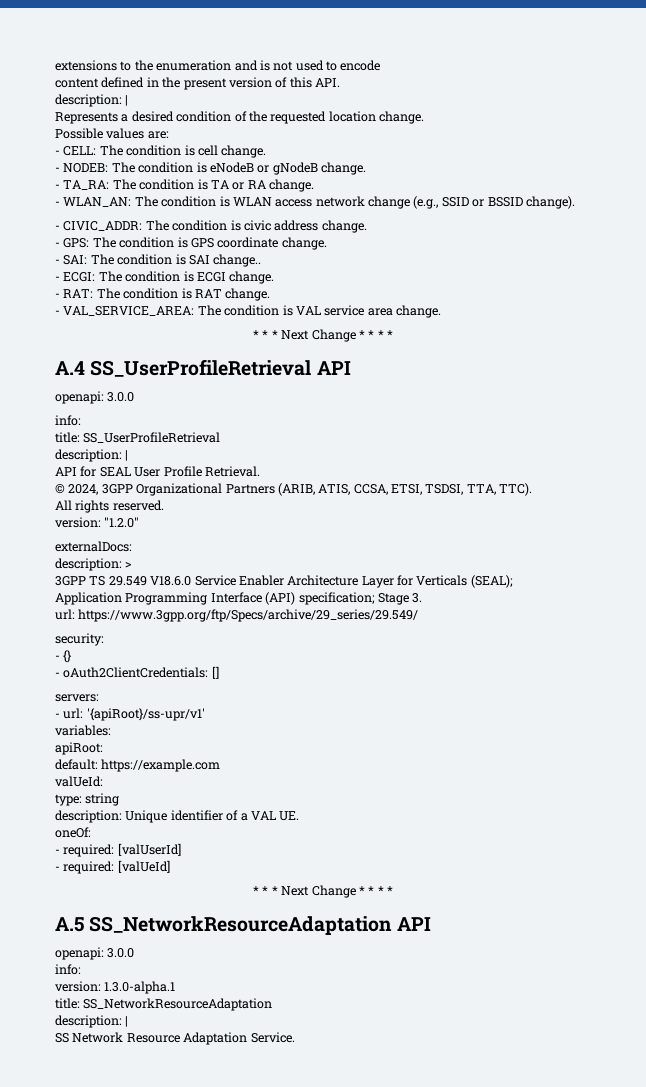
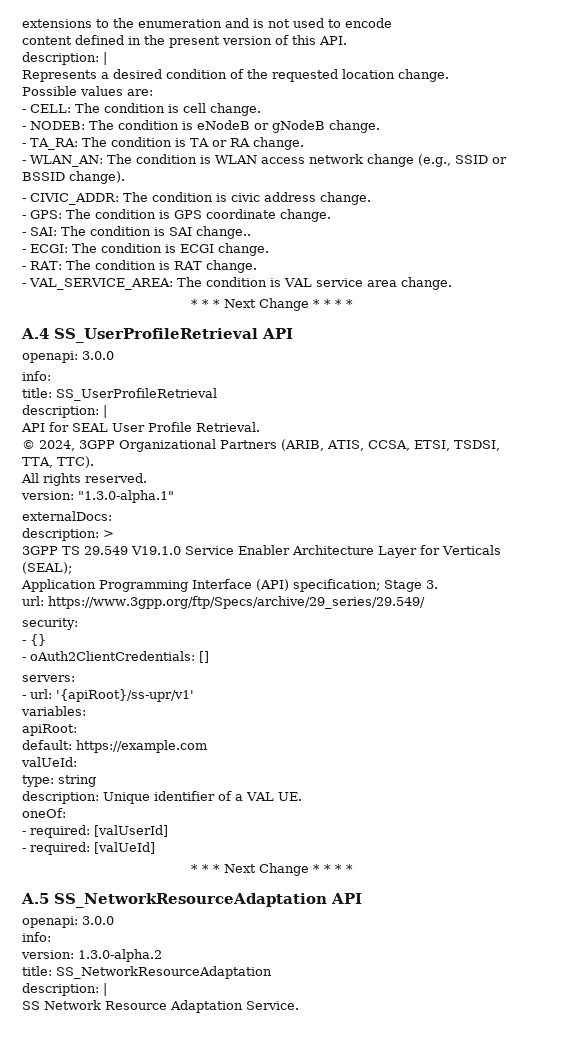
- version: "1.2.0"
+ version: "1.3.0-alpha.1"
- 3GPP TS 29.549 V18.6.0 Service Enabler Architecture Layer for Verticals (SEAL);
+ 3GPP TS 29.549 V19.1.0 Service Enabler Architecture Layer for Verticals (SEAL);
- version: 1.3.0-alpha.1
+ version: 1.3.0-alpha.2

